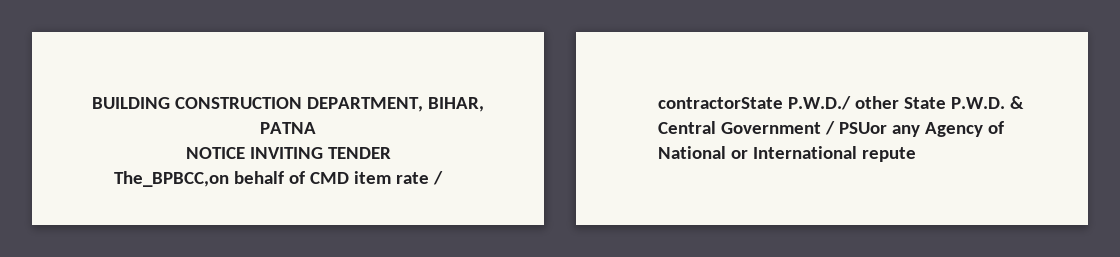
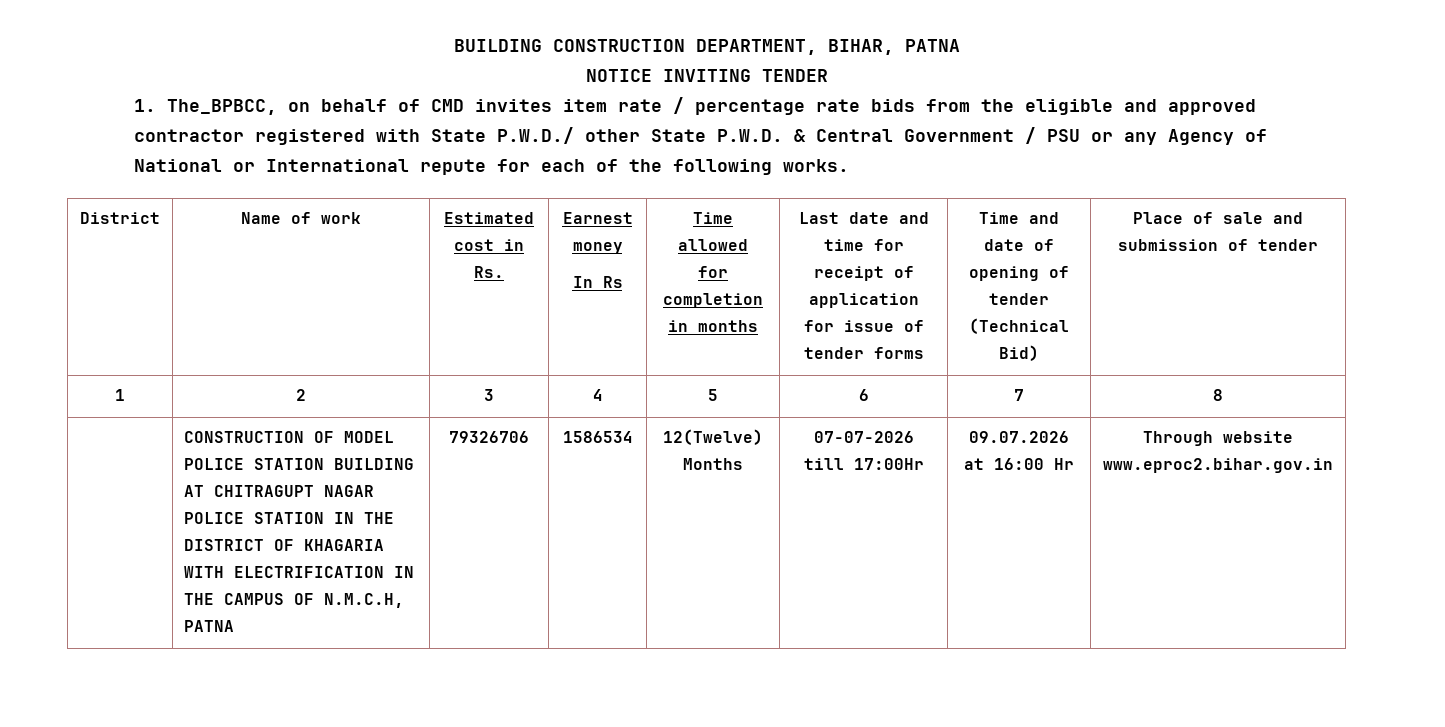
- The_BPBCC,on behalf of CMD item rate / contractorState P.W.D./ other State P.W.D. & Central Government / PSUor any Agency of National or International repute
+ 1. The_BPBCC, on behalf of CMD invites item rate / percentage rate bids from the eligible and approved contractor registered with State P.W.D./ other State P.W.D. & Central Government / PSU or any Agency of National or International repute for each of the following works.
+ District | Name of work | Estimated cost in Rs. | Earnest money
+ In Rs | Time allowed for completion in months | Last date and time for receipt of application for issue of tender forms | Time and date of opening of tender (Technical Bid) | Place of sale and submission of tender
+ 1 | 2 | 3 | 4 | 5 | 6 | 7 | 8
+ | CONSTRUCTION OF MODEL POLICE STATION BUILDING AT CHITRAGUPT NAGAR POLICE STATION IN THE DISTRICT OF KHAGARIA WITH ELECTRIFICATION IN THE CAMPUS OF N.M.C.H, PATNA | 79326706 | 1586534 | 12(Twelve) Months | 07-07-2026 till 17:00Hr | 09.07.2026 at 16:00 Hr | Through website www.eproc2.bihar.gov.in

